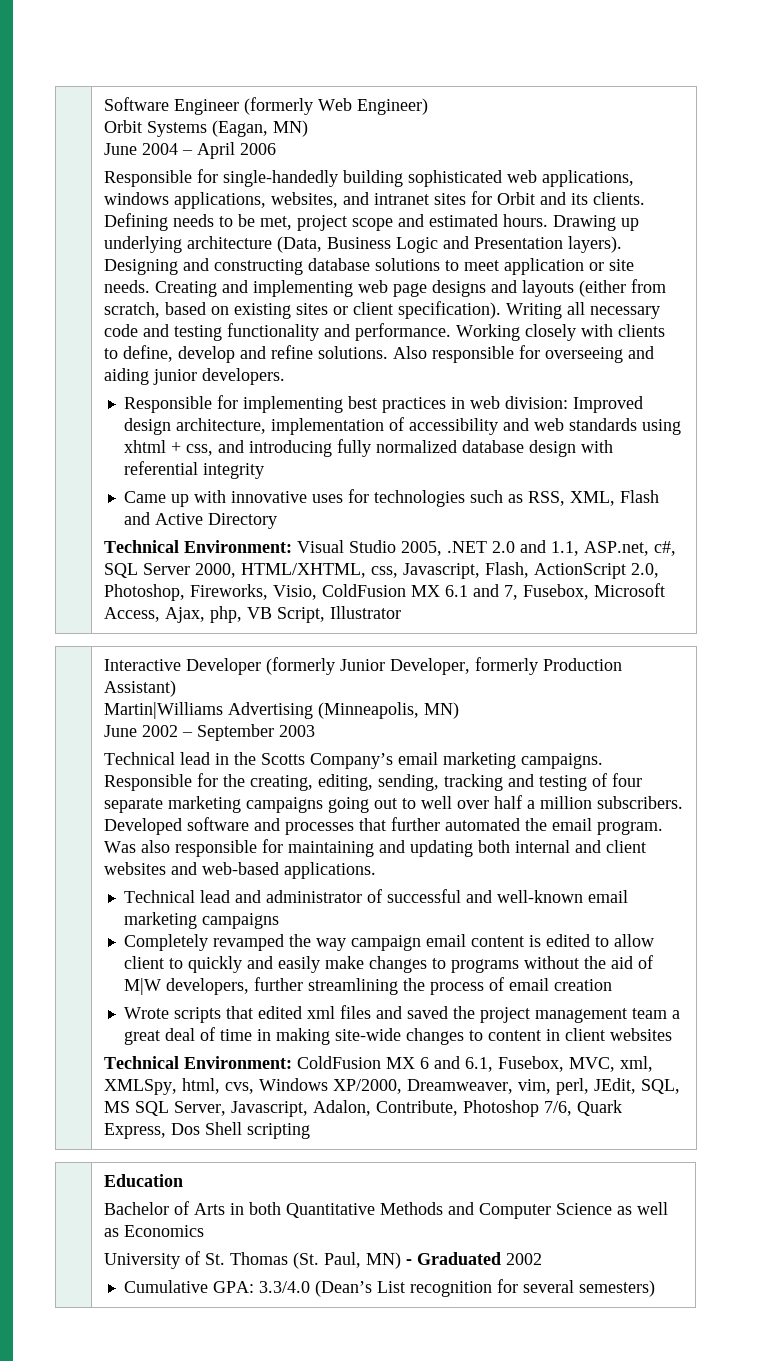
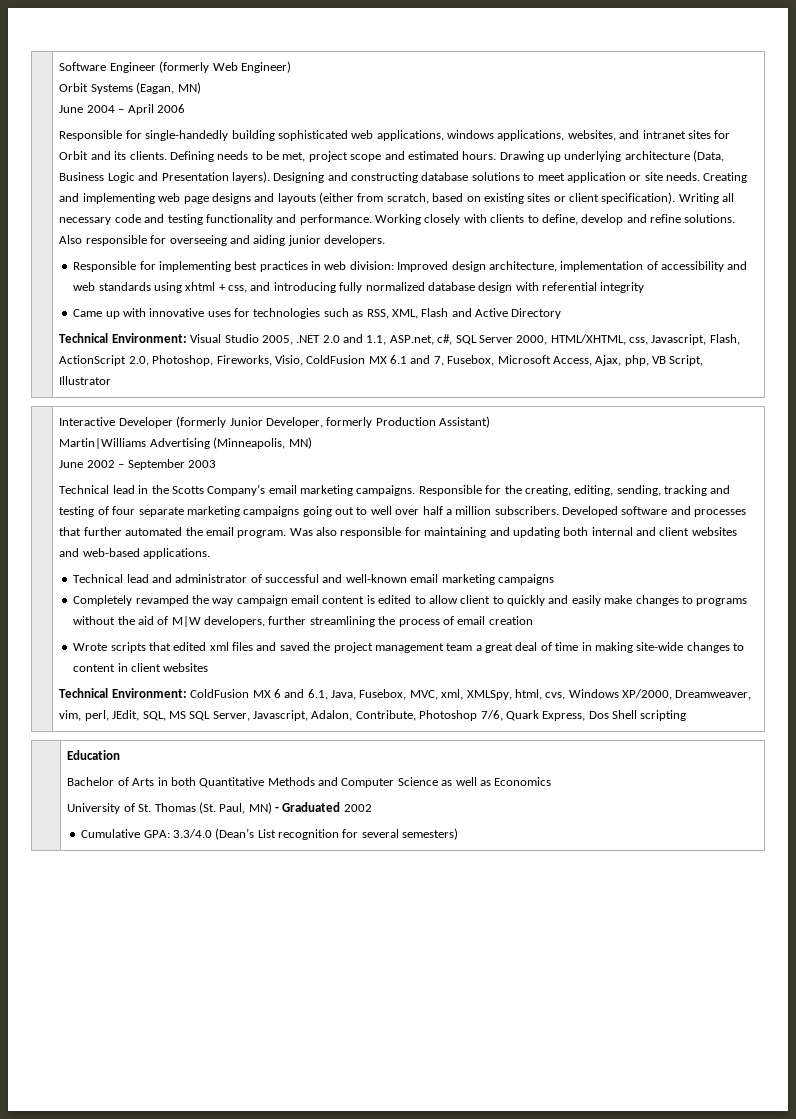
- Technical Environment: ColdFusion MX 6 and 6.1, Fusebox, MVC, xml, XMLSpy, html, cvs, Windows XP/2000, Dreamweaver, vim, perl, JEdit, SQL, MS SQL Server, Javascript, Adalon, Contribute, Photoshop 7/6, Quark Express, Dos Shell scripting
+ Technical Environment: ColdFusion MX 6 and 6.1, Java, Fusebox, MVC, xml, XMLSpy, html, cvs, Windows XP/2000, Dreamweaver, vim, perl, JEdit, SQL, MS SQL Server, Javascript, Adalon, Contribute, Photoshop 7/6, Quark Express, Dos Shell scripting

